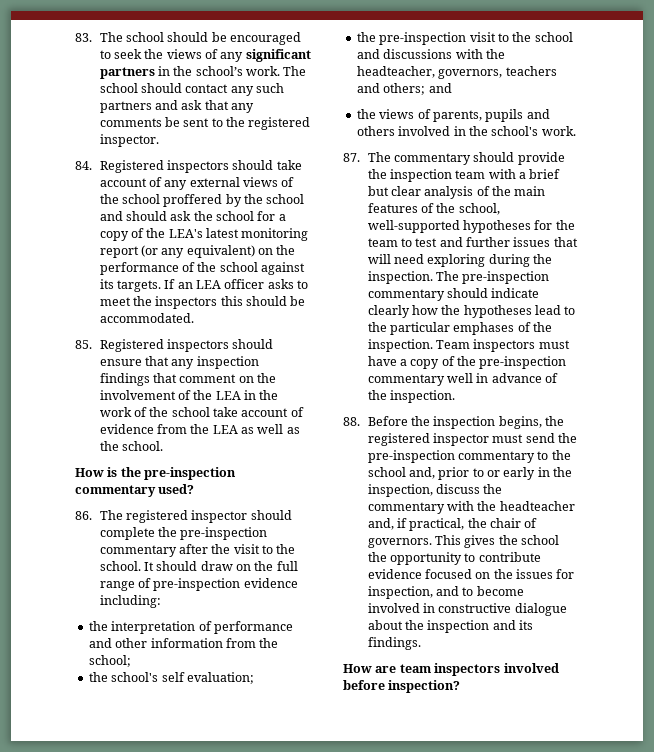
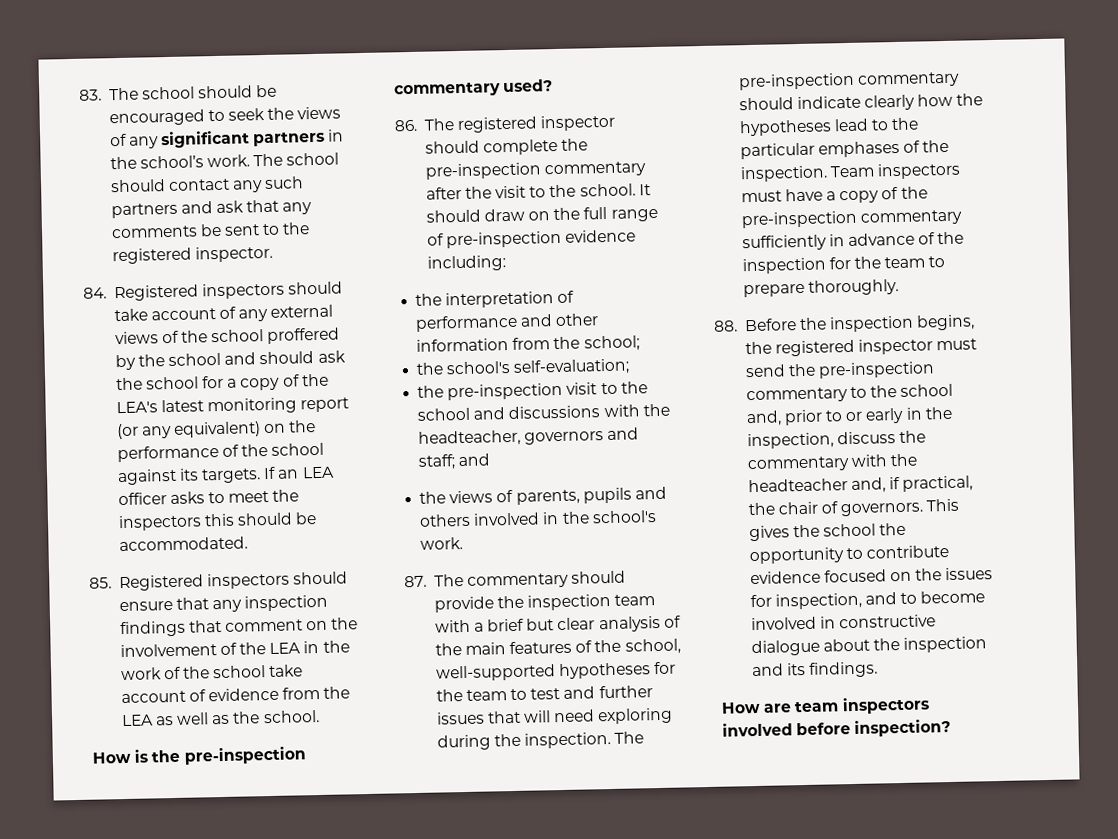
- the school's self evaluation;
+ the school's self-evaluation;
- the pre-inspection visit to the school and discussions with the headteacher, governors, teachers and others; and
+ the pre-inspection visit to the school and discussions with the headteacher, governors and staff; and
- Team inspectors must have a copy of the pre-inspection commentary well in advance of the inspection.
+ Team inspectors must have a copy of the pre-inspection commentary sufficiently in advance of the inspection for the team to prepare thoroughly.

